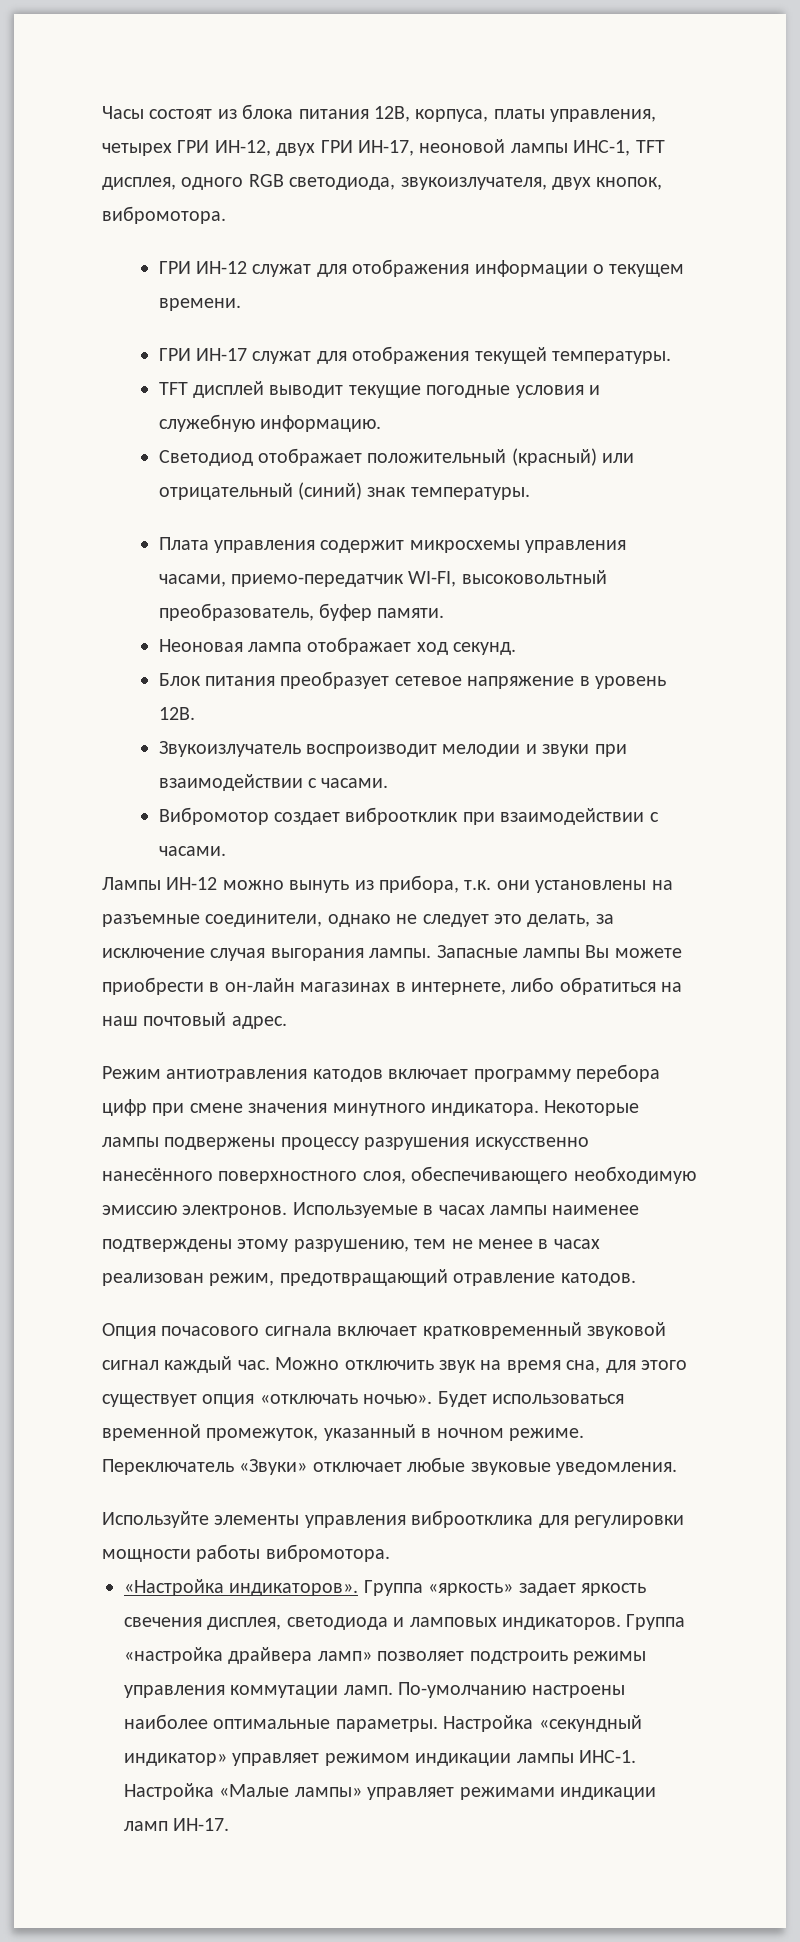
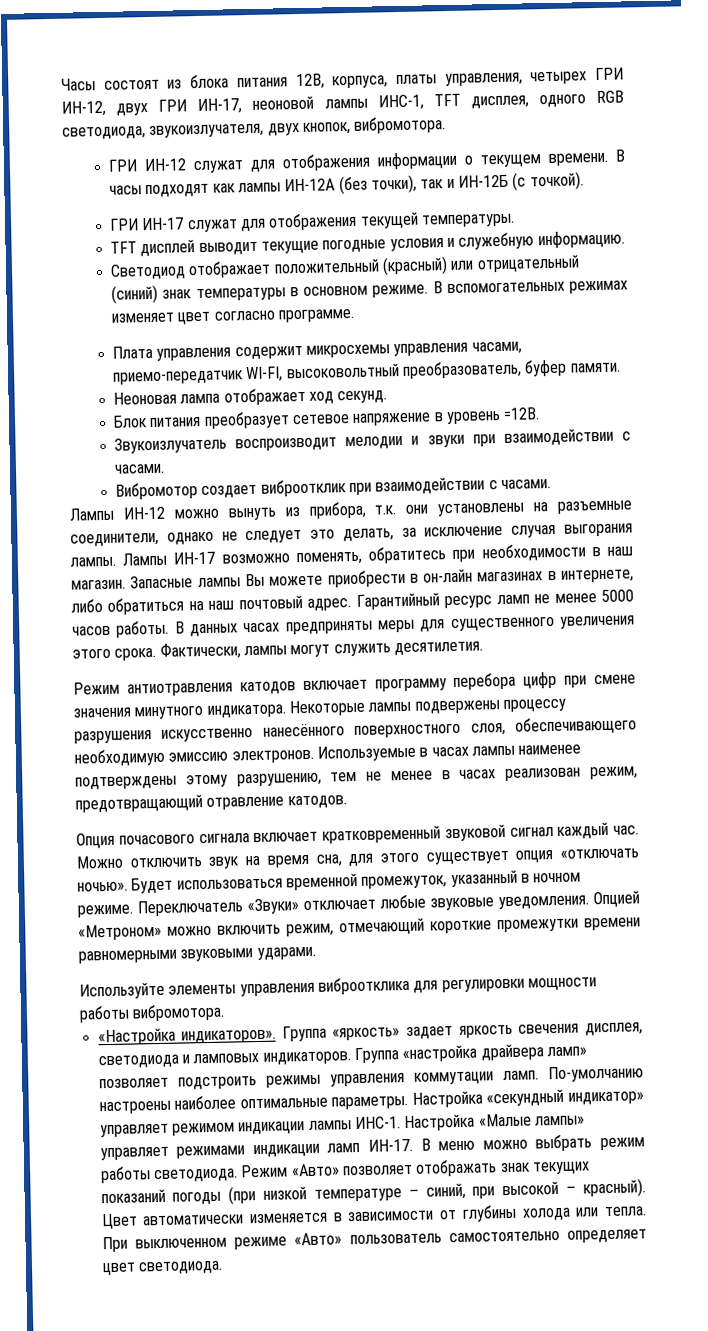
+ В часы подходят как лампы ИН-12А (без точки), так и ИН-12Б (с точкой).
- Светодиод отображает положительный (красный) или отрицательный (синий) знак температуры.
+ Светодиод отображает положительный (красный) или отрицательный (синий) знак температуры в основном режиме. В вспомогательных режимах изменяет цвет согласно программе.
- Блок питания преобразует сетевое напряжение в уровень 12В.
+ Блок питания преобразует сетевое напряжение в уровень =12В.
+ Лампы ИН-17 возможно поменять, обратитесь при необходимости в наш магазин.
+ Гарантийный ресурс ламп не менее 5000 часов работы. В данных часах предприняты меры для существенного увеличения этого срока. Фактически, лампы могут служить десятилетия.
+ Опцией «Метроном» можно включить режим, отмечающий короткие промежутки времени равномерными звуковыми ударами.
+ В меню можно выбрать режим работы светодиода. Режим «Авто» позволяет отображать знак текущих показаний погоды (при низкой температуре – синий, при высокой – красный). Цвет автоматически изменяется в зависимости от глубины холода или тепла. При выключенном режиме «Авто» пользователь самостоятельно определяет цвет светодиода.

